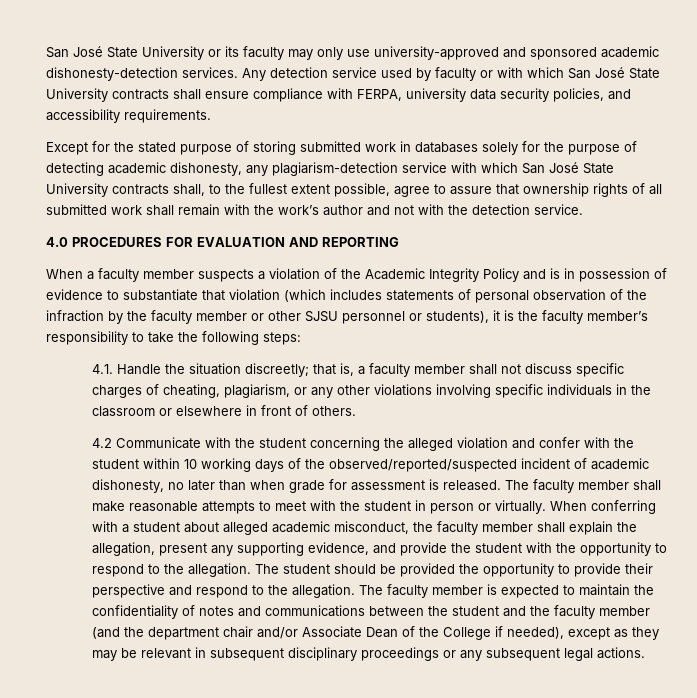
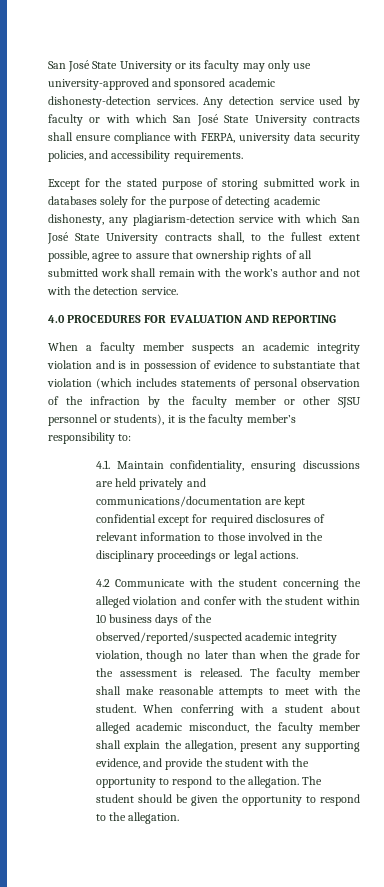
- When a faculty member suspects a violation of the Academic Integrity Policy and is in possession of evidence to substantiate that violation (which includes statements of personal observation of the infraction by the faculty member or other SJSU personnel or students), it is the faculty member’s responsibility to take the following steps:
- 4.1. Handle the situation discreetly; that is, a faculty member shall not discuss specific charges of cheating, plagiarism, or any other violations involving specific individuals in the classroom or elsewhere in front of others.
+ When a faculty member suspects an academic integrity violation and is in possession of evidence to substantiate that violation (which includes statements of personal observation of the infraction by the faculty member or other SJSU personnel or students), it is the faculty member’s responsibility to:
+ 4.1. Maintain confidentiality, ensuring discussions are held privately and communications/documentation are kept confidential except for required disclosures of relevant information to those involved in the disciplinary proceedings or legal actions.
- 4.2 Communicate with the student concerning the alleged violation and confer with the student within 10 working days of the observed/reported/suspected incident of academic dishonesty, no later than when grade for assessment is released.
+ 4.2 Communicate with the student concerning the alleged violation and confer with the student within 10 business days of the observed/reported/suspected academic integrity violation, though no later than when the grade for the assessment is released.
- The faculty member shall make reasonable attempts to meet with the student in person or virtually.
+ The faculty member shall make reasonable attempts to meet with the student.
- The student should be provided the opportunity to provide their perspective and respond to the allegation. The faculty member is expected to maintain the confidentiality of notes and communications between the student and the faculty member (and the department chair and/or Associate Dean of the College if needed), except as they may be relevant in subsequent disciplinary proceedings or any subsequent legal actions.
+ The student should be given the opportunity to respond to the allegation.

